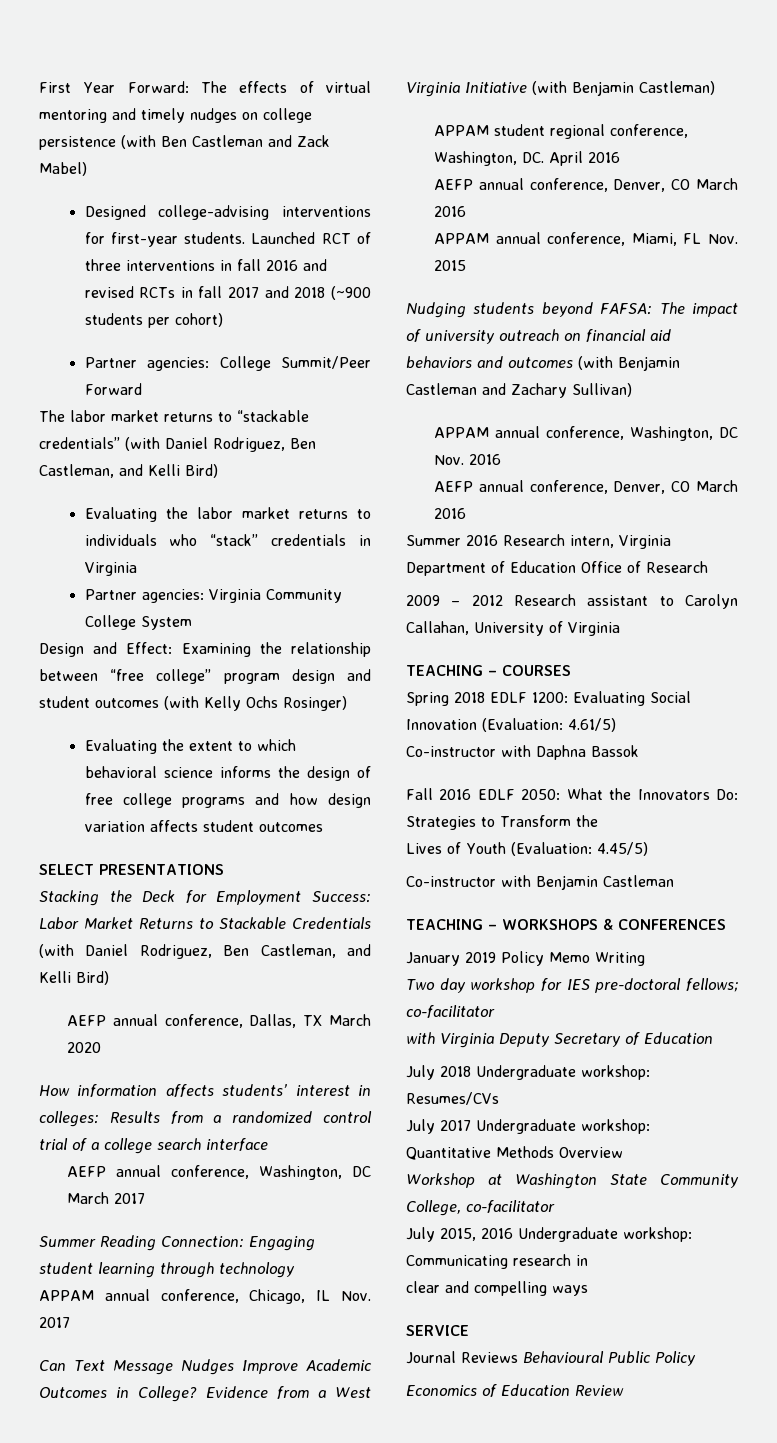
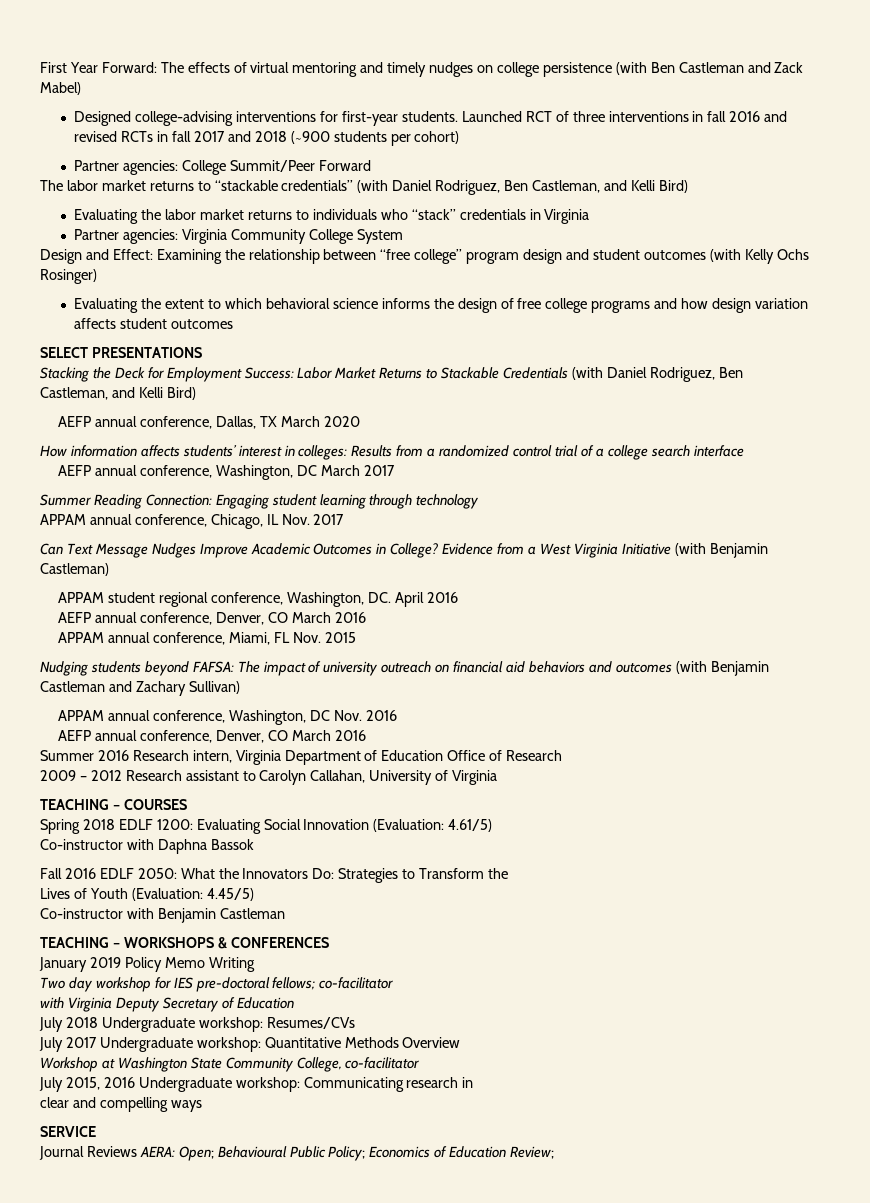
- Journal Reviews Behavioural Public Policy
- Economics of Education Review
+ Journal Reviews AERA: Open; Behavioural Public Policy; Economics of Education Review;

